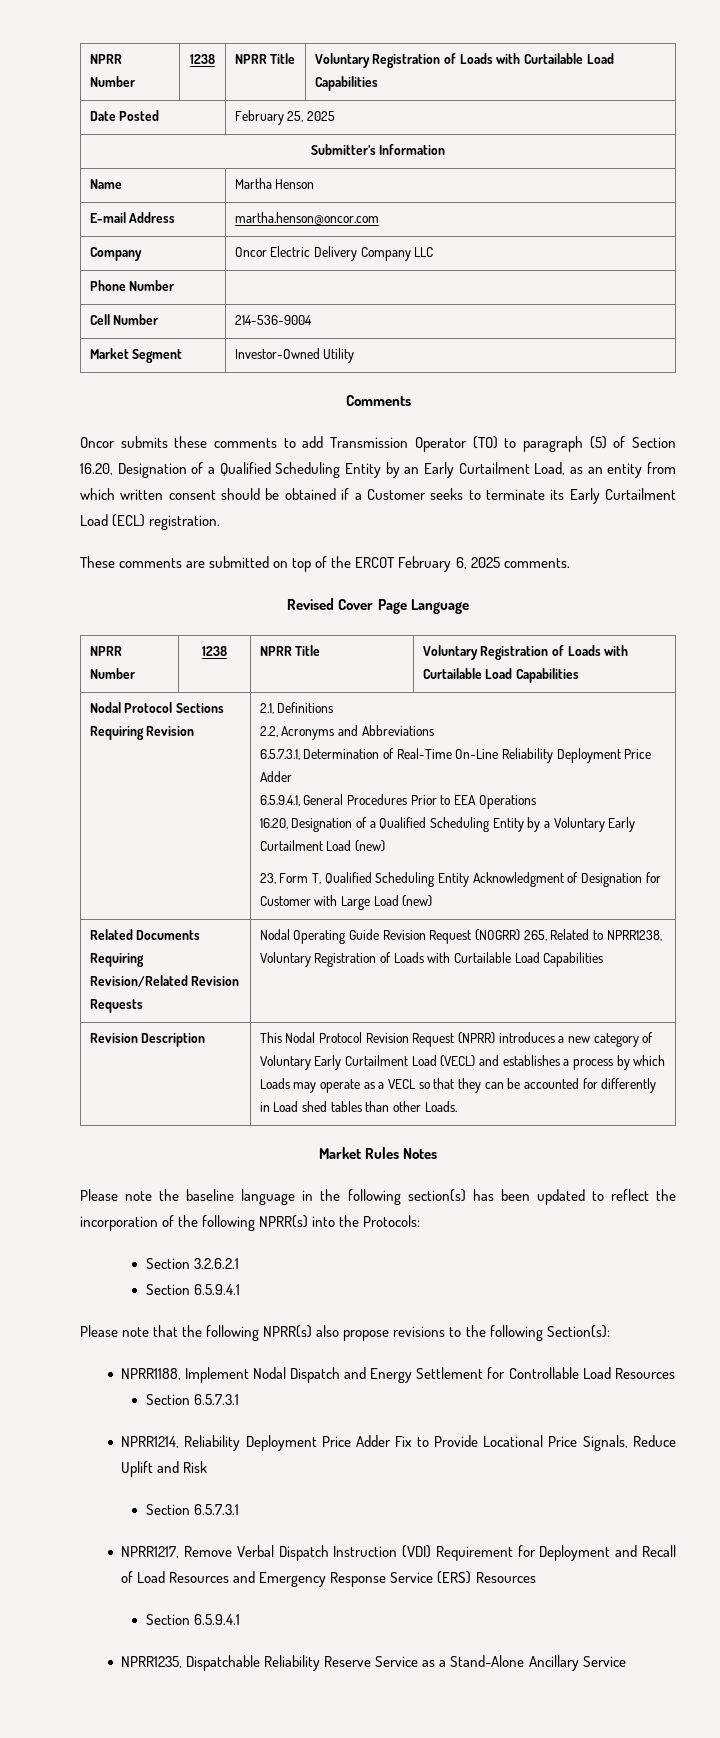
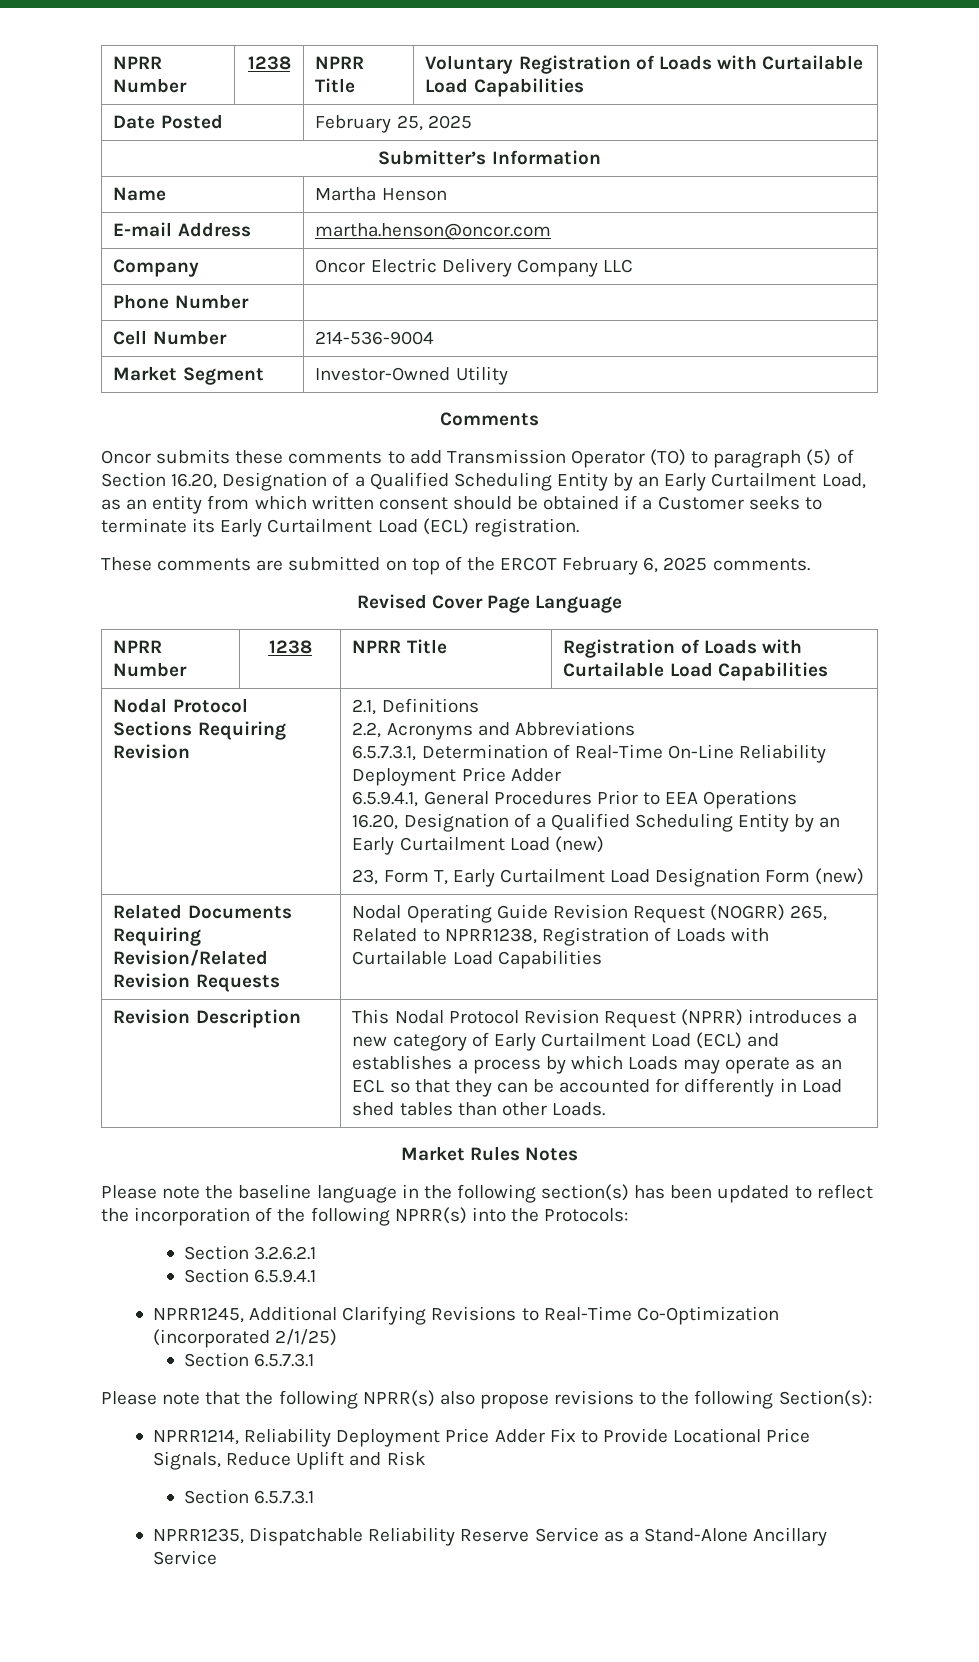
  Revised Cover Page Language
- NPRR Number | 1238 | NPRR Title | Voluntary Registration of Loads with Curtailable Load Capabilities
+ NPRR Number | 1238 | NPRR Title | Registration of Loads with Curtailable Load Capabilities
- 16.20, Designation of a Qualified Scheduling Entity by a Voluntary Early Curtailment Load (new)
+ 16.20, Designation of a Qualified Scheduling Entity by an Early Curtailment Load (new)
- 23, Form T, Qualified Scheduling Entity Acknowledgment of Designation for Customer with Large Load (new)
+ 23, Form T, Early Curtailment Load Designation Form (new)
- Related Documents Requiring Revision/Related Revision Requests | Nodal Operating Guide Revision Request (NOGRR) 265, Related to NPRR1238, Voluntary Registration of Loads with Curtailable Load Capabilities
+ Related Documents Requiring Revision/Related Revision Requests | Nodal Operating Guide Revision Request (NOGRR) 265, Related to NPRR1238, Registration of Loads with Curtailable Load Capabilities
- This Nodal Protocol Revision Request (NPRR) introduces a new category of Voluntary Early Curtailment Load (VECL) and establishes a process by which Loads may operate as a VECL so that they can be accounted for differently in Load shed tables than other Loads.
+ This Nodal Protocol Revision Request (NPRR) introduces a new category of Early Curtailment Load (ECL) and establishes a process by which Loads may operate as an ECL so that they can be accounted for differently in Load shed tables than other Loads.
+ NPRR1245, Additional Clarifying Revisions to Real-Time Co-Optimization (incorporated 2/1/25)
+ Section 6.5.7.3.1
- NPRR1188, Implement Nodal Dispatch and Energy Settlement for Controllable Load Resources
- Section 6.5.7.3.1
- NPRR1217, Remove Verbal Dispatch Instruction (VDI) Requirement for Deployment and Recall of Load Resources and Emergency Response Service (ERS) Resources
- Section 6.5.9.4.1

